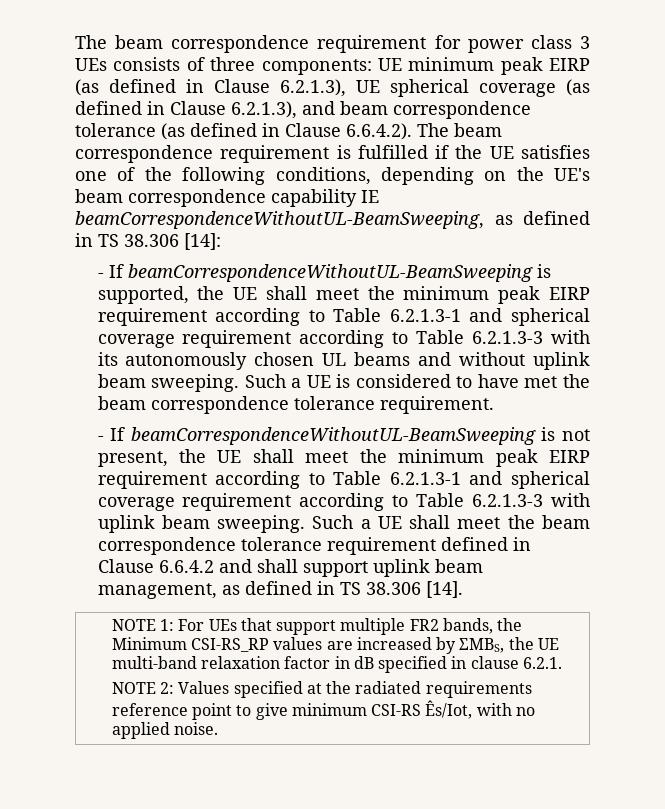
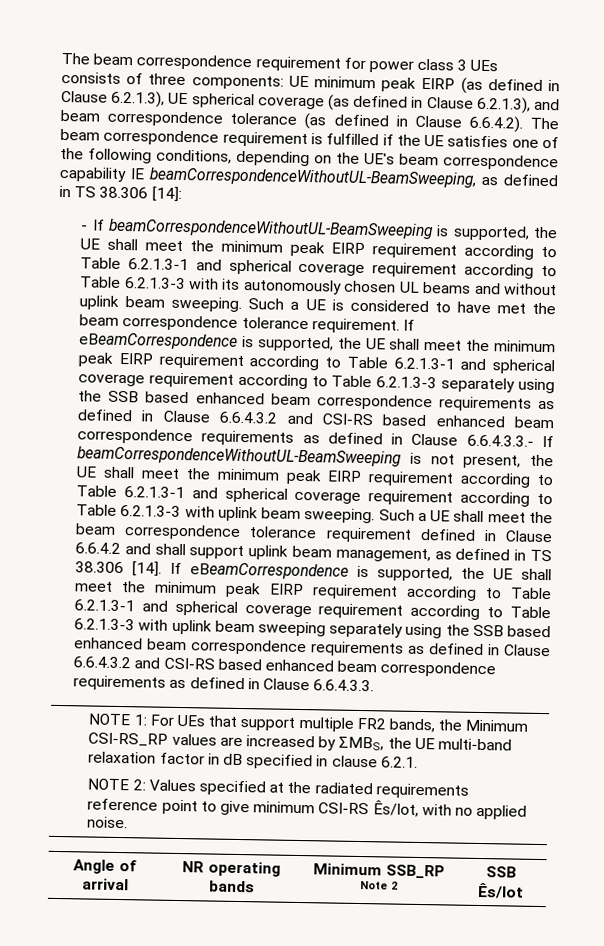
- Such a UE is considered to have met the beam correspondence tolerance requirement.
- - If beamCorrespondenceWithoutUL-BeamSweeping is not present, the UE shall meet the minimum peak EIRP requirement according to Table 6.2.1.3-1 and spherical coverage requirement according to Table 6.2.1.3-3 with uplink beam sweeping.
+ Such a UE is considered to have met the beam correspondence tolerance requirement. If eBeamCorrespondence is supported, the UE shall meet the minimum peak EIRP requirement according to Table 6.2.1.3-1 and spherical coverage requirement according to Table 6.2.1.3-3 separately using the SSB based enhanced beam correspondence requirements as defined in Clause 6.6.4.3.2 and CSI-RS based enhanced beam correspondence requirements as defined in Clause 6.6.4.3.3.- If beamCorrespondenceWithoutUL-BeamSweeping is not present, the UE shall meet the minimum peak EIRP requirement according to Table 6.2.1.3-1 and spherical coverage requirement according to Table 6.2.1.3-3 with uplink beam sweeping.
+ If eBeamCorrespondence is supported, the UE shall meet the minimum peak EIRP requirement according to Table 6.2.1.3-1 and spherical coverage requirement according to Table 6.2.1.3-3 with uplink beam sweeping separately using the SSB based enhanced beam correspondence requirements as defined in Clause 6.6.4.3.2 and CSI-RS based enhanced beam correspondence requirements as defined in Clause 6.6.4.3.3.
+ Angle of arrival | NR operating bands | Minimum SSB_RP Note 2 | SSB Ês/Iot

